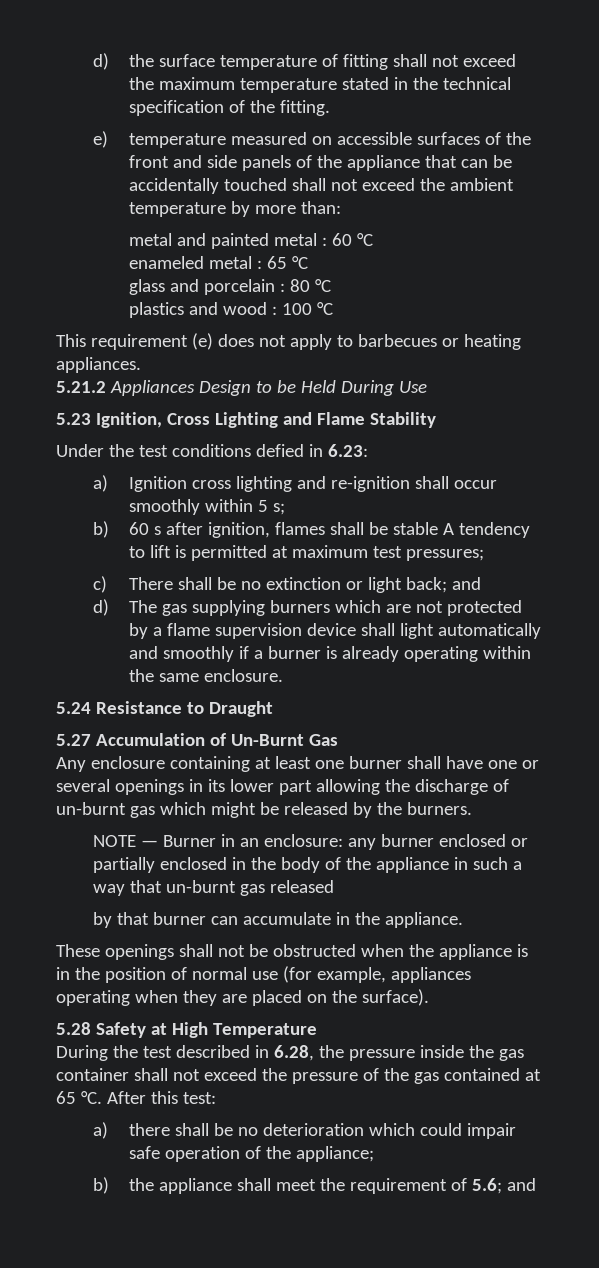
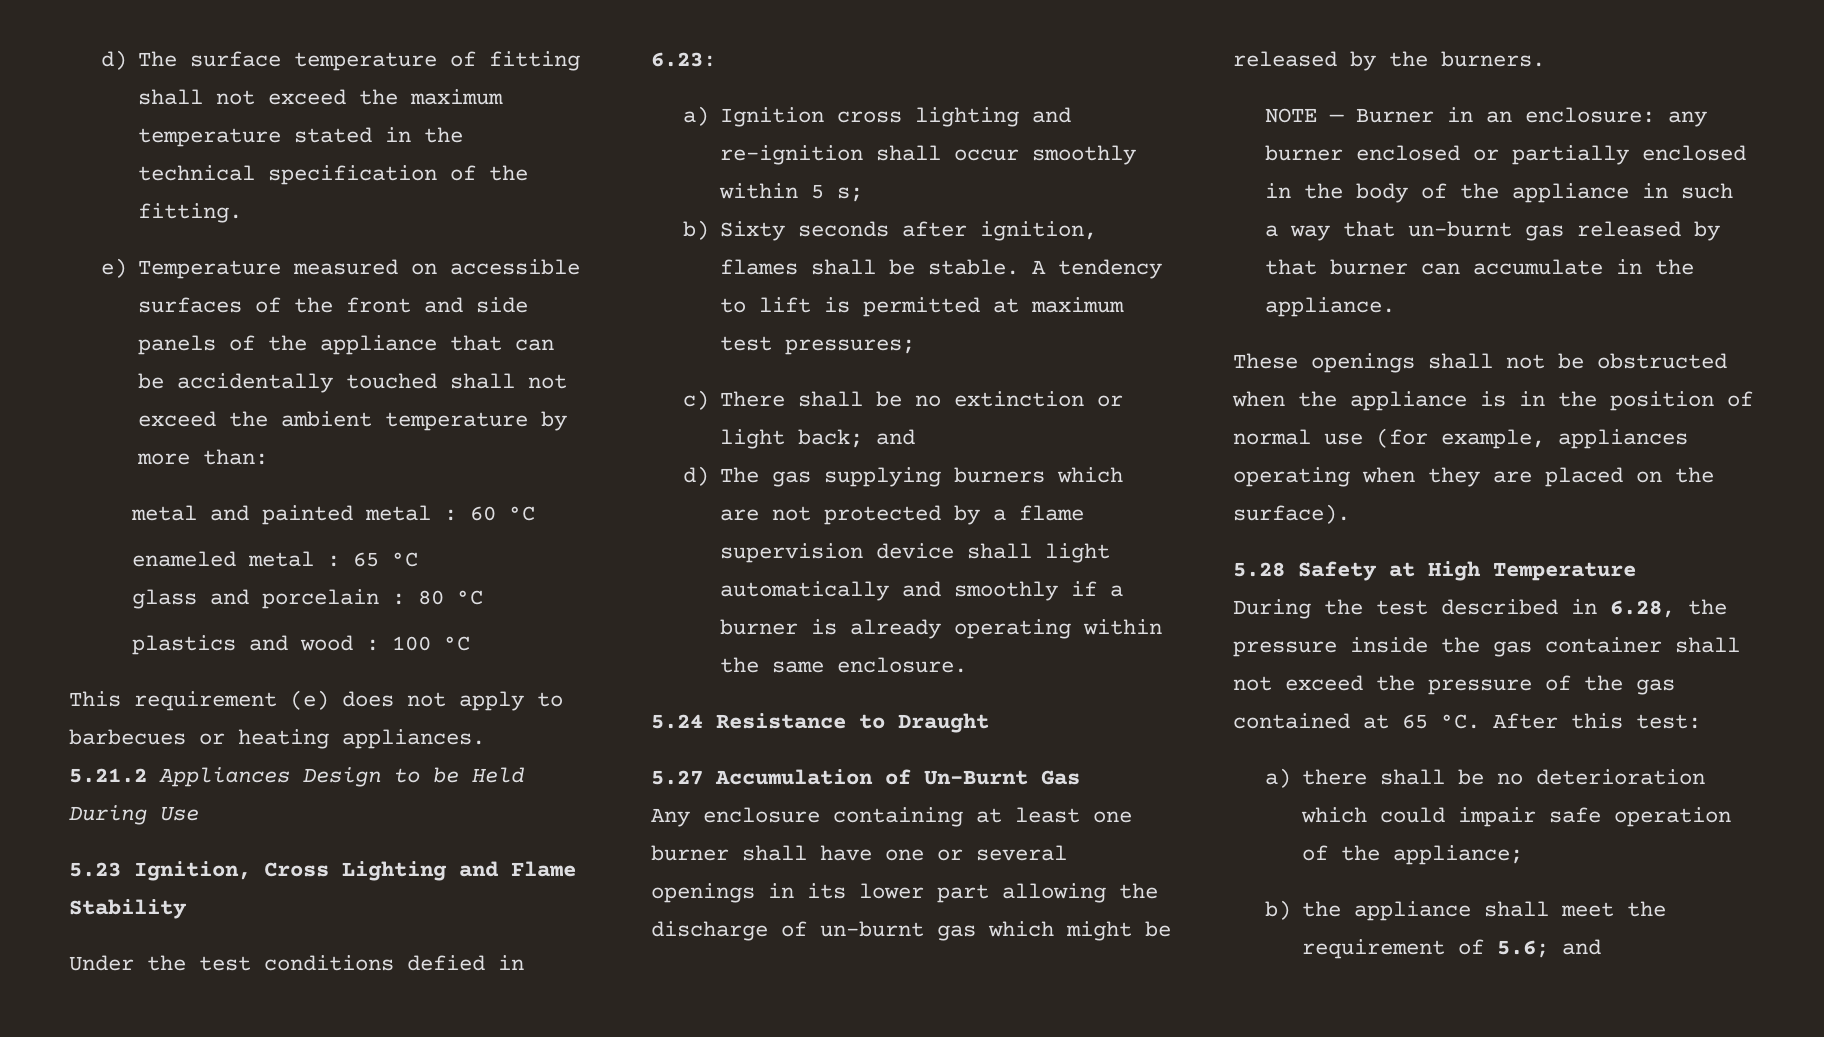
- d) the surface temperature of fitting shall not exceed the maximum temperature stated in the technical specification of the fitting.
+ d) The surface temperature of fitting shall not exceed the maximum temperature stated in the technical specification of the fitting.
- e) temperature measured on accessible surfaces of the front and side panels of the appliance that can be accidentally touched shall not exceed the ambient temperature by more than:
+ e) Temperature measured on accessible surfaces of the front and side panels of the appliance that can be accidentally touched shall not exceed the ambient temperature by more than:
- b) 60 s after ignition, flames shall be stable A tendency to lift is permitted at maximum test pressures;
+ b) Sixty seconds after ignition, flames shall be stable. A tendency to lift is permitted at maximum test pressures;
- NOTE — Burner in an enclosure: any burner enclosed or partially enclosed in the body of the appliance in such a way that un-burnt gas released
- by that burner can accumulate in the appliance.
+ NOTE — Burner in an enclosure: any burner enclosed or partially enclosed in the body of the appliance in such a way that un-burnt gas released by that burner can accumulate in the appliance.

